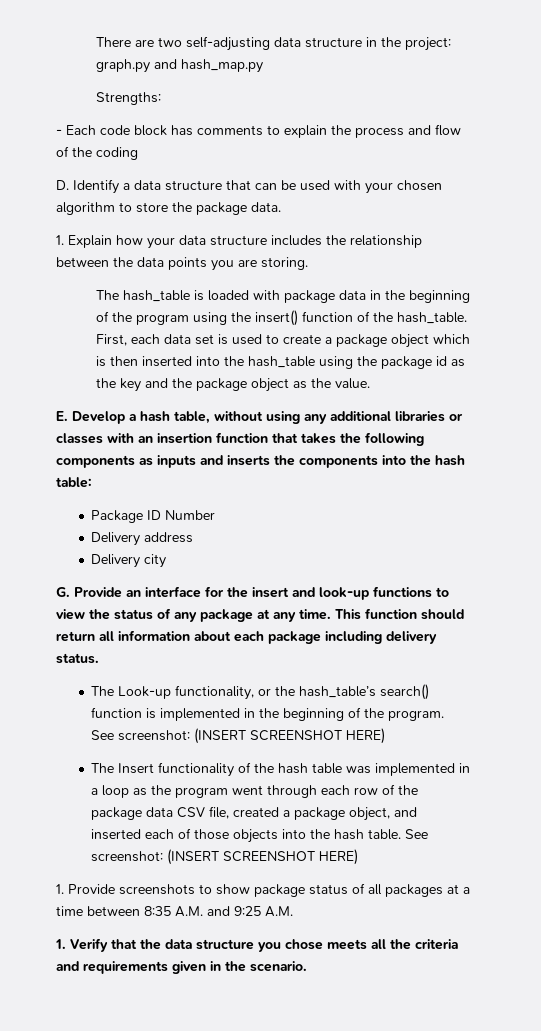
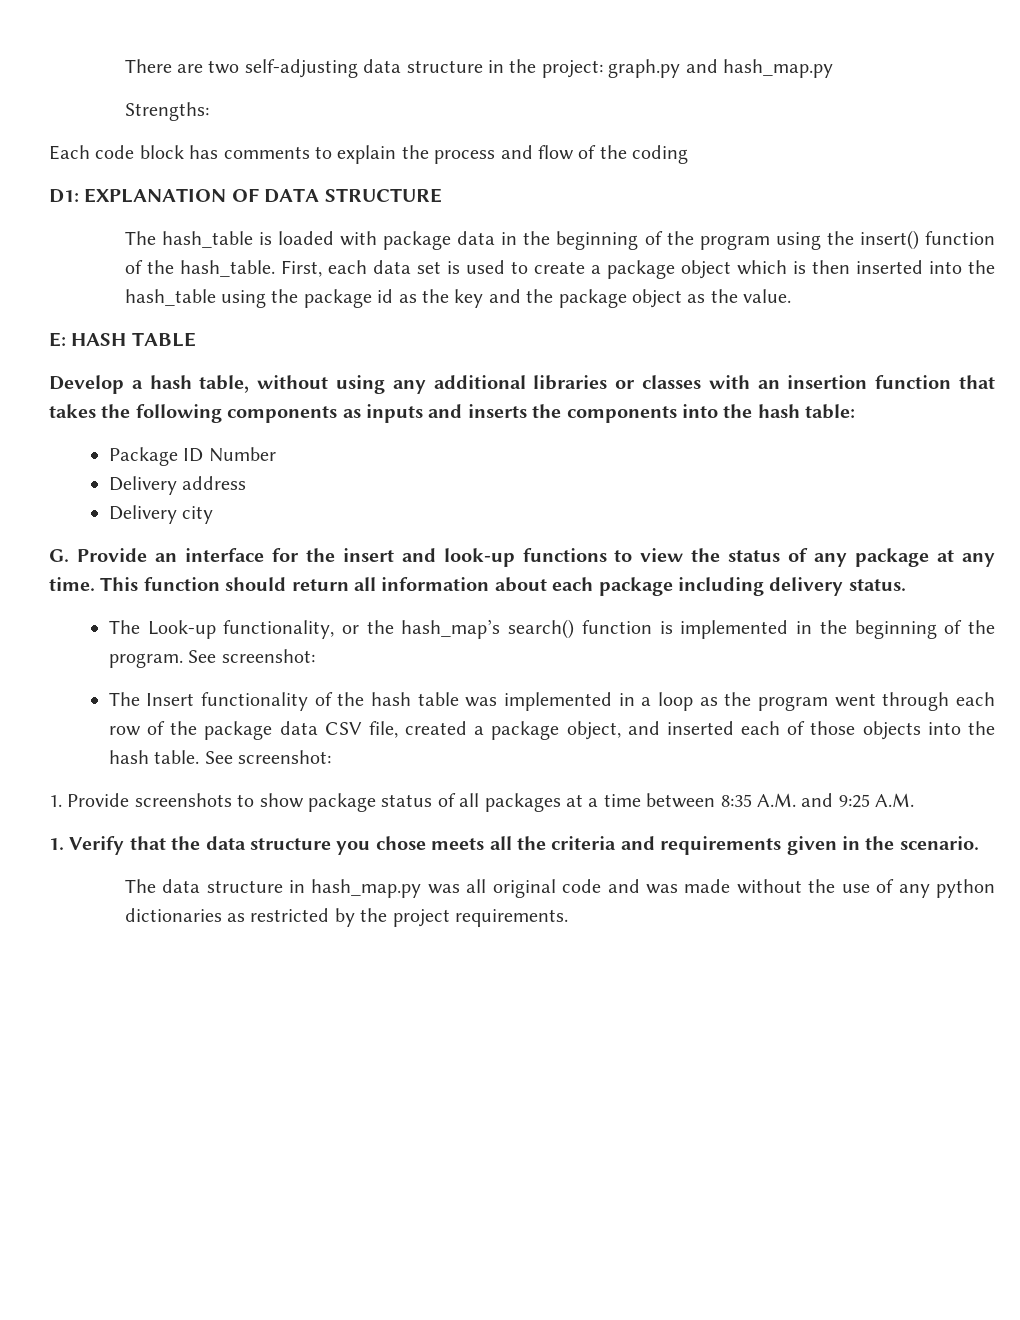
- - Each code block has comments to explain the process and flow of the coding
+ Each code block has comments to explain the process and flow of the coding
- D. Identify a data structure that can be used with your chosen algorithm to store the package data.
- 1. Explain how your data structure includes the relationship between the data points you are storing.
+ D1: EXPLANATION OF DATA STRUCTURE
- E. Develop a hash table, without using any additional libraries or classes with an insertion function that takes the following components as inputs and inserts the components into the hash table:
+ E: HASH TABLE
+ Develop a hash table, without using any additional libraries or classes with an insertion function that takes the following components as inputs and inserts the components into the hash table:
- The Look-up functionality, or the hash_table’s search() function is implemented in the beginning of the program. See screenshot: (INSERT SCREENSHOT HERE)
+ The Look-up functionality, or the hash_map’s search() function is implemented in the beginning of the program. See screenshot:
- The Insert functionality of the hash table was implemented in a loop as the program went through each row of the package data CSV file, created a package object, and inserted each of those objects into the hash table. See screenshot: (INSERT SCREENSHOT HERE)
+ The Insert functionality of the hash table was implemented in a loop as the program went through each row of the package data CSV file, created a package object, and inserted each of those objects into the hash table. See screenshot:
+ The data structure in hash_map.py was all original code and was made without the use of any python dictionaries as restricted by the project requirements.

